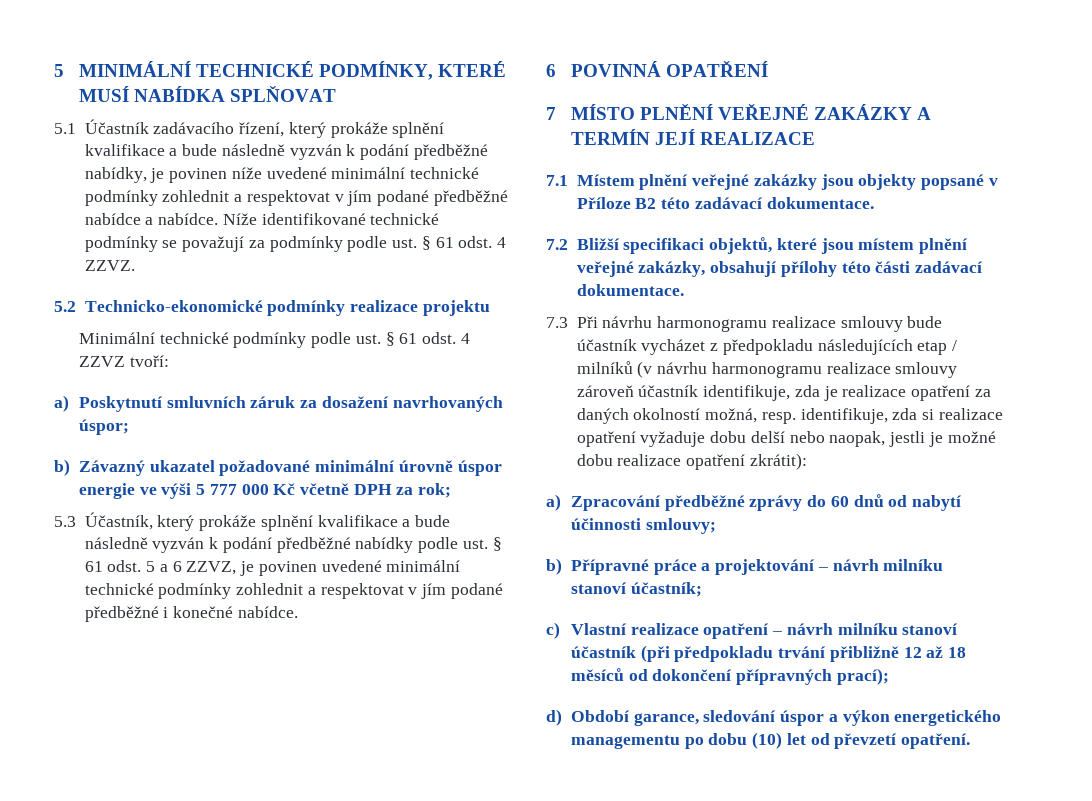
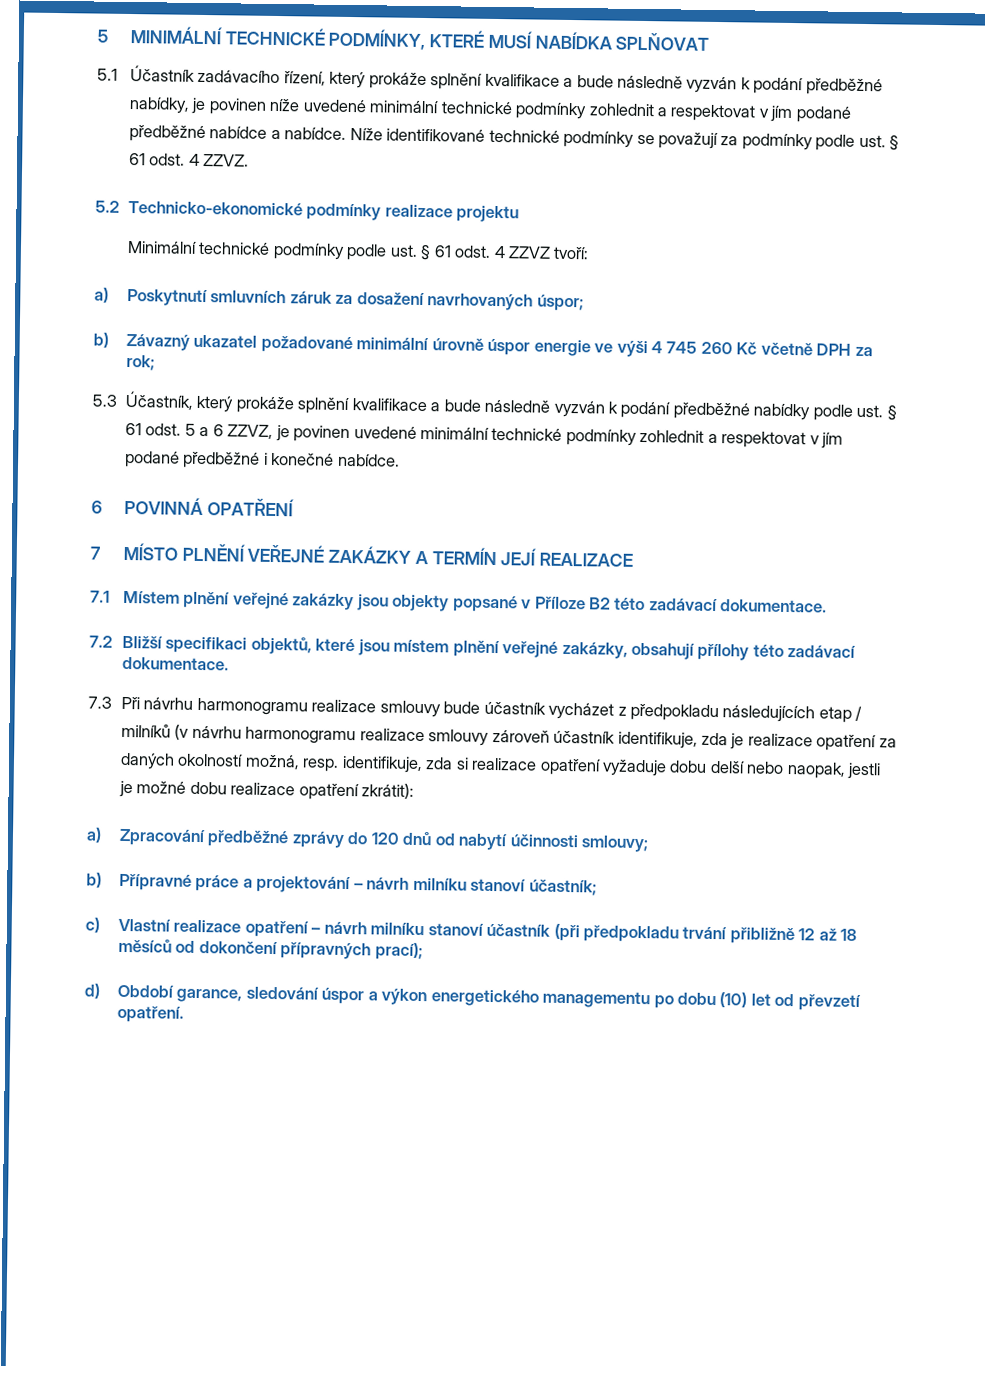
- b) Závazný ukazatel požadované minimální úrovně úspor energie ve výši 5 777 000 Kč včetně DPH za rok;
+ b) Závazný ukazatel požadované minimální úrovně úspor energie ve výši 4 745 260 Kč včetně DPH za rok;
- 7.2 Bližší specifikaci objektů, které jsou místem plnění veřejné zakázky, obsahují přílohy této části zadávací dokumentace.
+ 7.2 Bližší specifikaci objektů, které jsou místem plnění veřejné zakázky, obsahují přílohy této zadávací dokumentace.
- a) Zpracování předběžné zprávy do 60 dnů od nabytí účinnosti smlouvy;
+ a) Zpracování předběžné zprávy do 120 dnů od nabytí účinnosti smlouvy;

